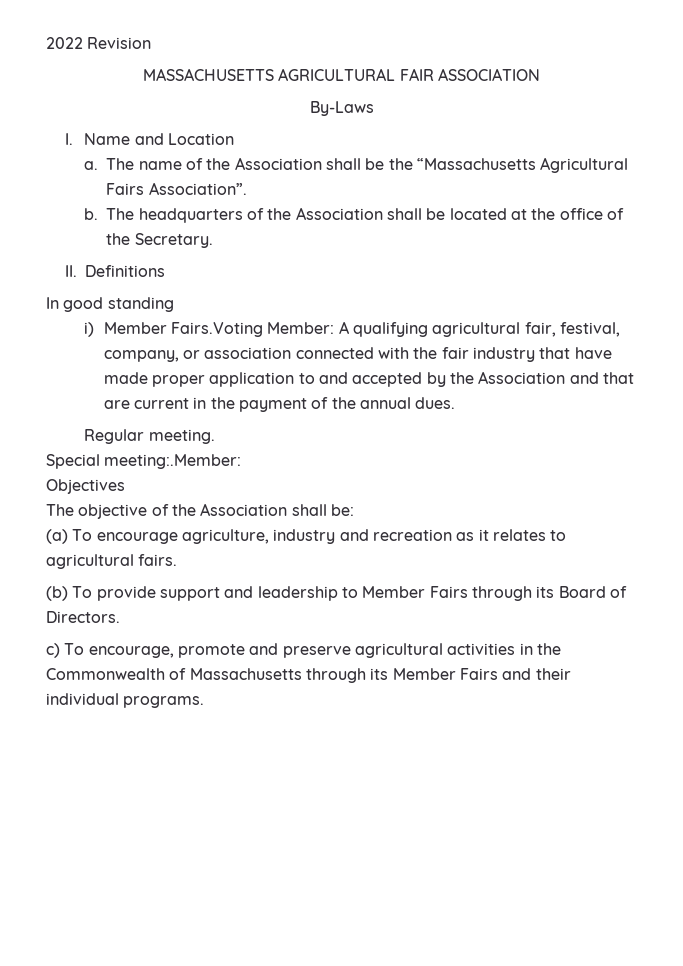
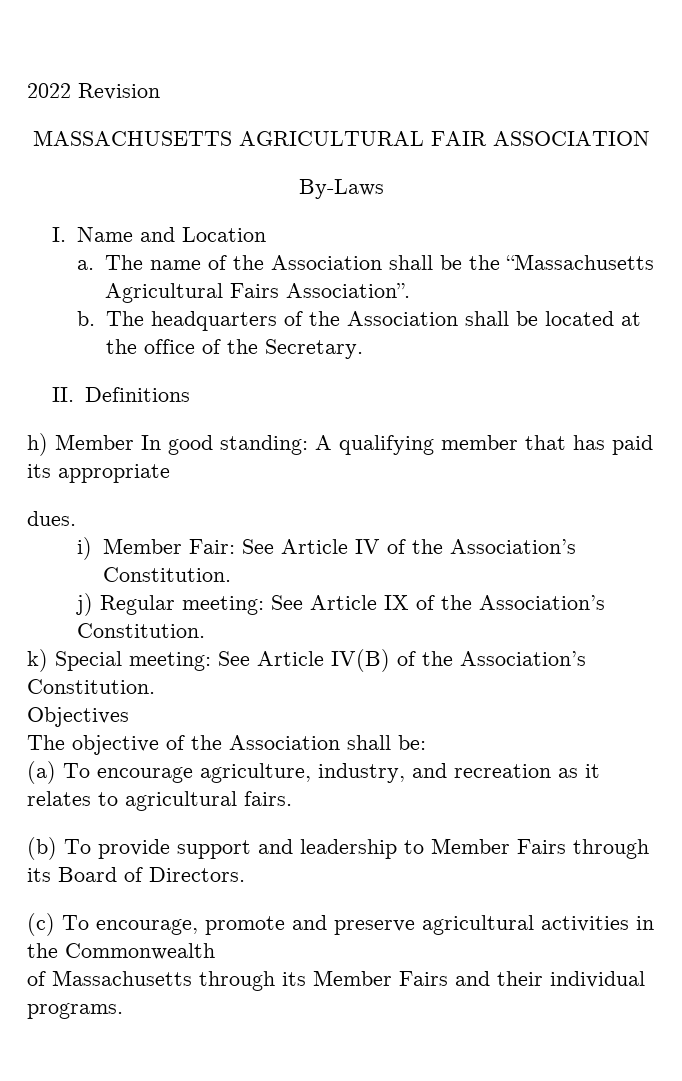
- In good standing
- i) Member Fairs.Voting Member: A qualifying agricultural fair, festival, company, or association connected with the fair industry that have made proper application to and accepted by the Association and that are current in the payment of the annual dues.
- Regular meeting.
- Special meeting:.Member:
+ h) Member In good standing: A qualifying member that has paid its appropriate
+ dues.
+ i) Member Fair: See Article IV of the Association’s Constitution.
+ j) Regular meeting: See Article IX of the Association’s Constitution.
+ k) Special meeting: See Article IV(B) of the Association’s Constitution.
- (a) To encourage agriculture, industry and recreation as it relates to agricultural fairs.
+ (a) To encourage agriculture, industry, and recreation as it relates to agricultural fairs.
- c) To encourage, promote and preserve agricultural activities in the Commonwealth of Massachusetts through its Member Fairs and their individual programs.
+ (c) To encourage, promote and preserve agricultural activities in the Commonwealth
+ of Massachusetts through its Member Fairs and their individual programs.

